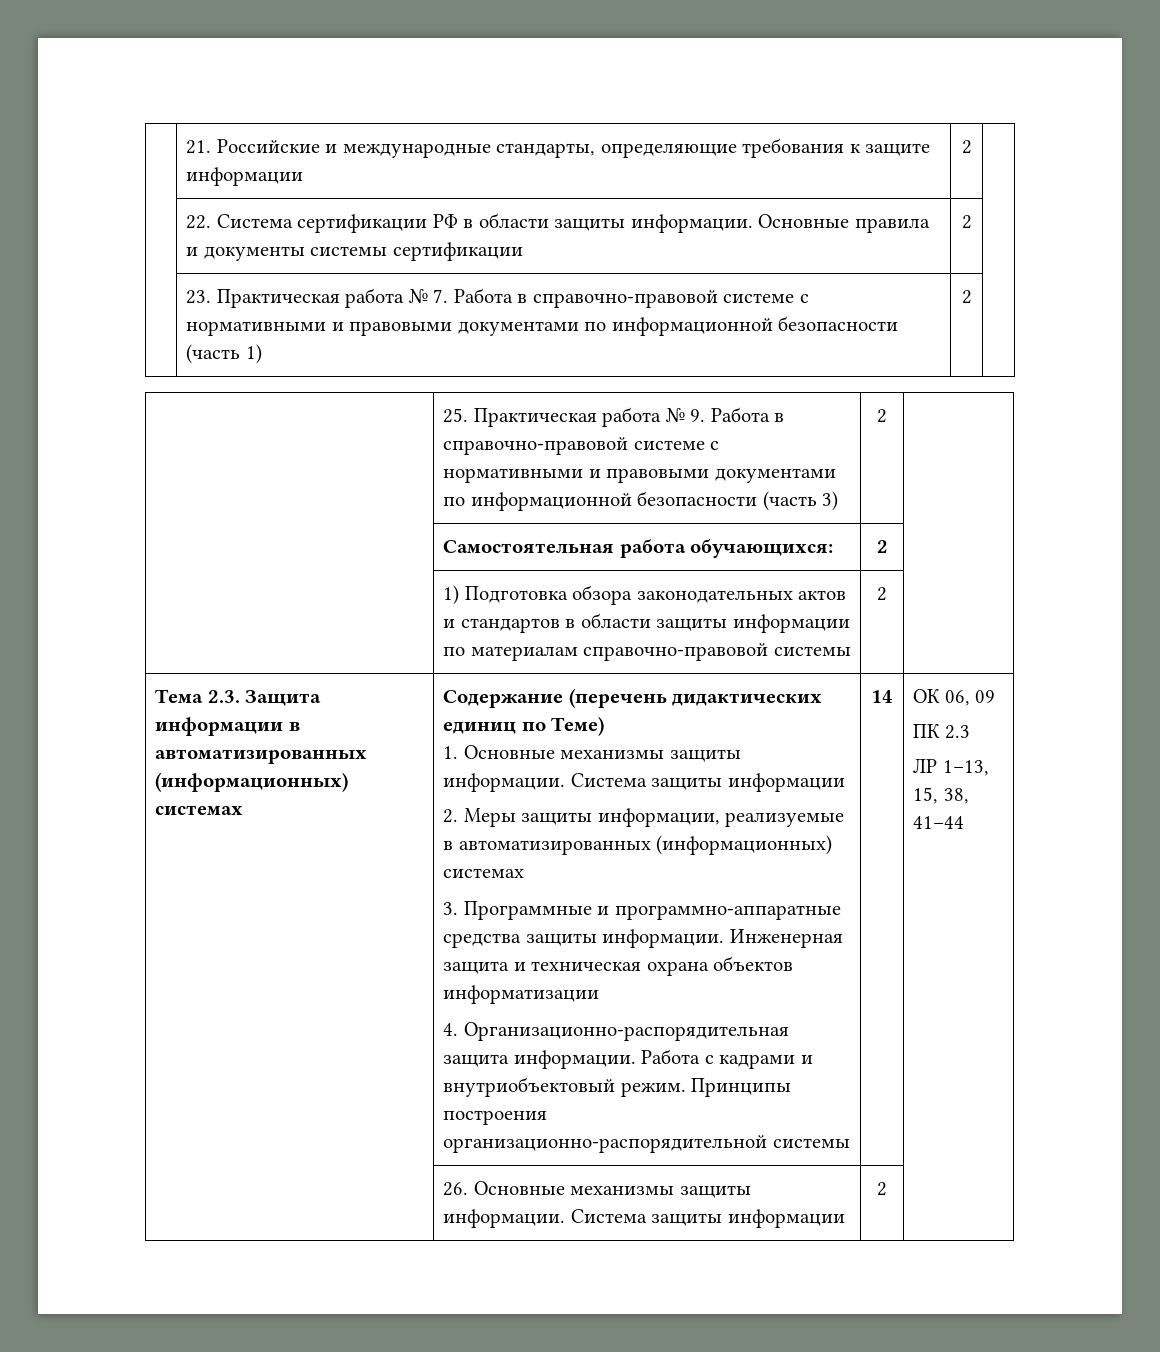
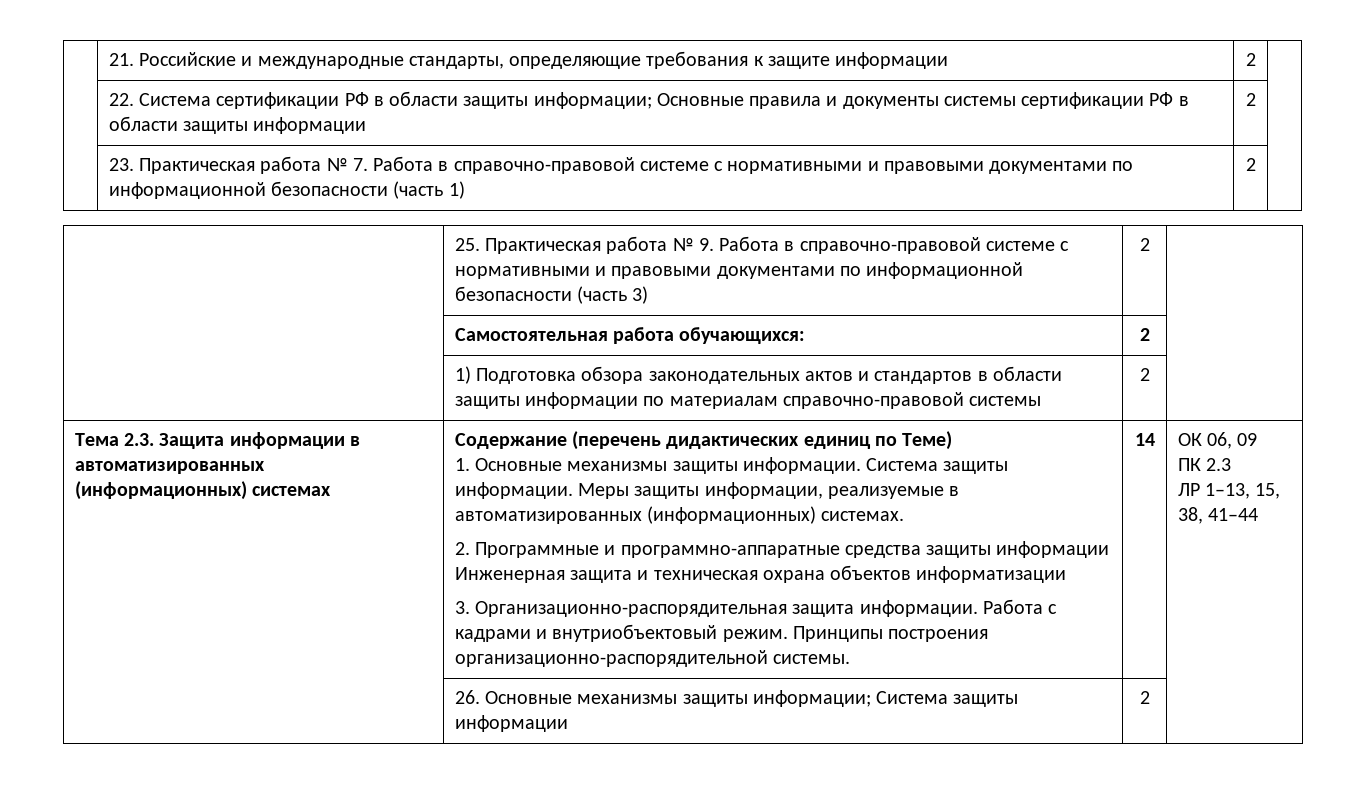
- | 22. Система сертификации РФ в области защиты информации. Основные правила и документы системы сертификации | 2 |
+ | 22. Система сертификации РФ в области защиты информации; Основные правила и документы системы сертификации РФ в области защиты информации | 2 |
- 1. Основные механизмы защиты информации. Система защиты информации
- 2. Меры защиты информации, реализуемые в автоматизированных (информационных) системах
- 3. Программные и программно-аппаратные средства защиты информации. Инженерная защита и техническая охрана объектов информатизации
+ 1. Основные механизмы защиты информации. Система защиты информации. Меры защиты информации, реализуемые в автоматизированных (информационных) системах.
+ 2. Программные и программно-аппаратные средства защиты информации Инженерная защита и техническая охрана объектов информатизации
- 4. Организационно-распорядительная защита информации.
+ 3. Организационно-распорядительная защита информации.
- Принципы построения организационно-распорядительной системы
+ Принципы построения организационно-распорядительной системы.
- | 26. Основные механизмы защиты информации. Система защиты информации | 2 |
+ | 26. Основные механизмы защиты информации; Система защиты информации | 2 |

